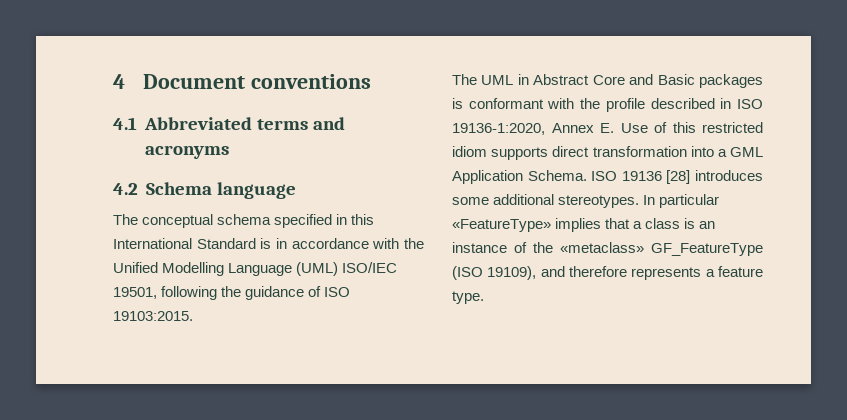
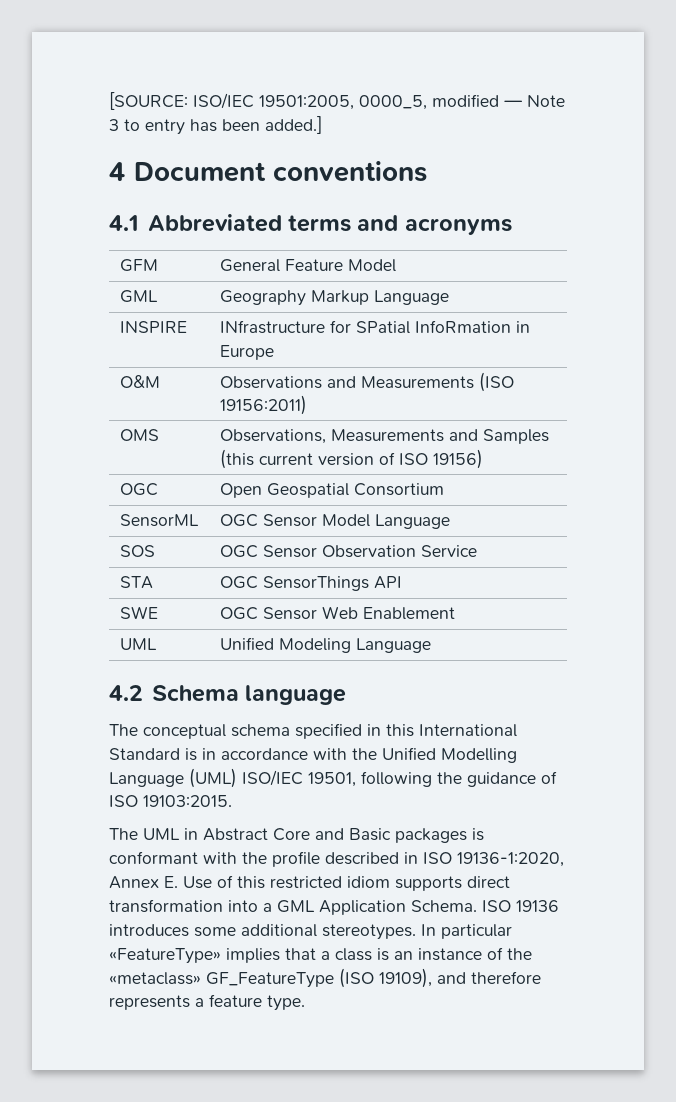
+ [SOURCE: ISO/IEC 19501:2005, 0000_5, modified — Note 3 to entry has been added.]
+ GFM | General Feature Model
+ GML | Geography Markup Language
+ INSPIRE | INfrastructure for SPatial InfoRmation in Europe
+ O&M | Observations and Measurements (ISO 19156:2011)
+ OMS | Observations, Measurements and Samples (this current version of ISO 19156)
+ OGC | Open Geospatial Consortium
+ SensorML | OGC Sensor Model Language
+ SOS | OGC Sensor Observation Service
+ STA | OGC SensorThings API
+ SWE | OGC Sensor Web Enablement
+ UML | Unified Modeling Language
- ISO 19136 [28] introduces some additional stereotypes.
+ ISO 19136 introduces some additional stereotypes.

